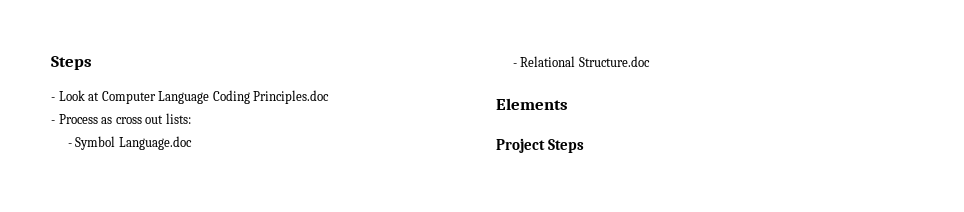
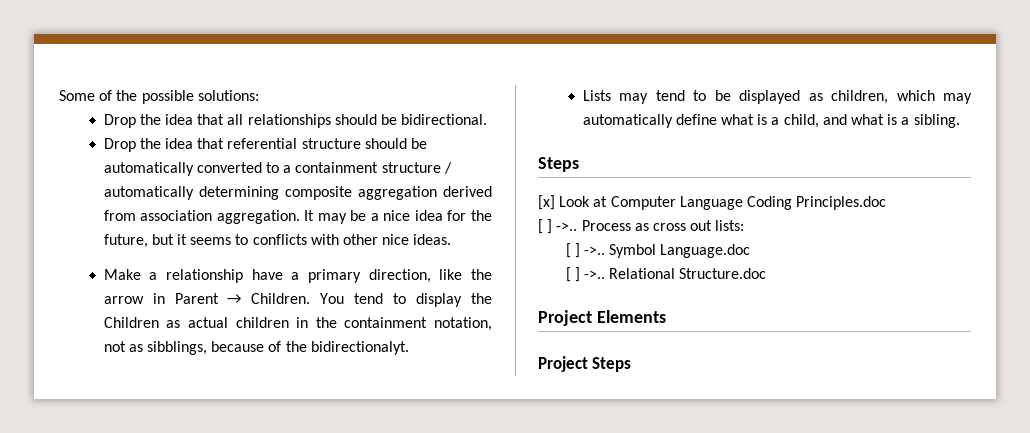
+ Some of the possible solutions:
+ Drop the idea that all relationships should be bidirectional.
+ Drop the idea that referential structure should be automatically converted to a containment structure / automatically determining composite aggregation derived from association aggregation. It may be a nice idea for the future, but it seems to conflicts with other nice ideas.
+ Make a relationship have a primary direction, like the arrow in Parent → Children. You tend to display the Children as actual children in the containment notation, not as sibblings, because of the bidirectionalyt.
+ Lists may tend to be displayed as children, which may automatically define what is a child, and what is a sibling.
- - Look at Computer Language Coding Principles.doc
+ [x] Look at Computer Language Coding Principles.doc
- - Process as cross out lists:
+ [ ] ->.. Process as cross out lists:
- - Symbol Language.doc
+ [ ] ->.. Symbol Language.doc
- - Relational Structure.doc
+ [ ] ->.. Relational Structure.doc
- Elements
+ Project Elements

